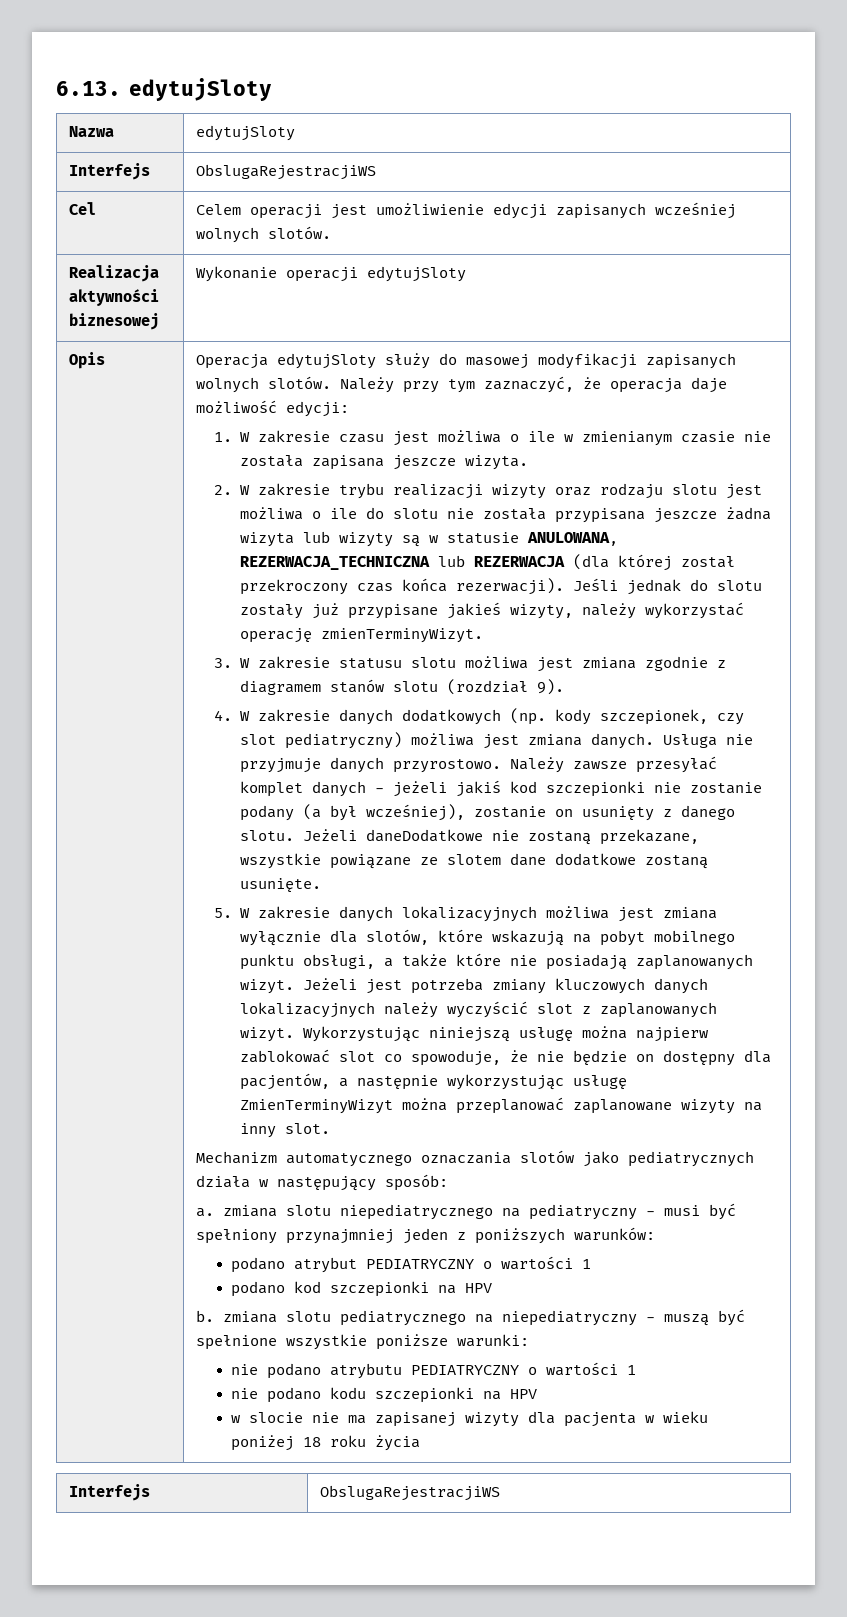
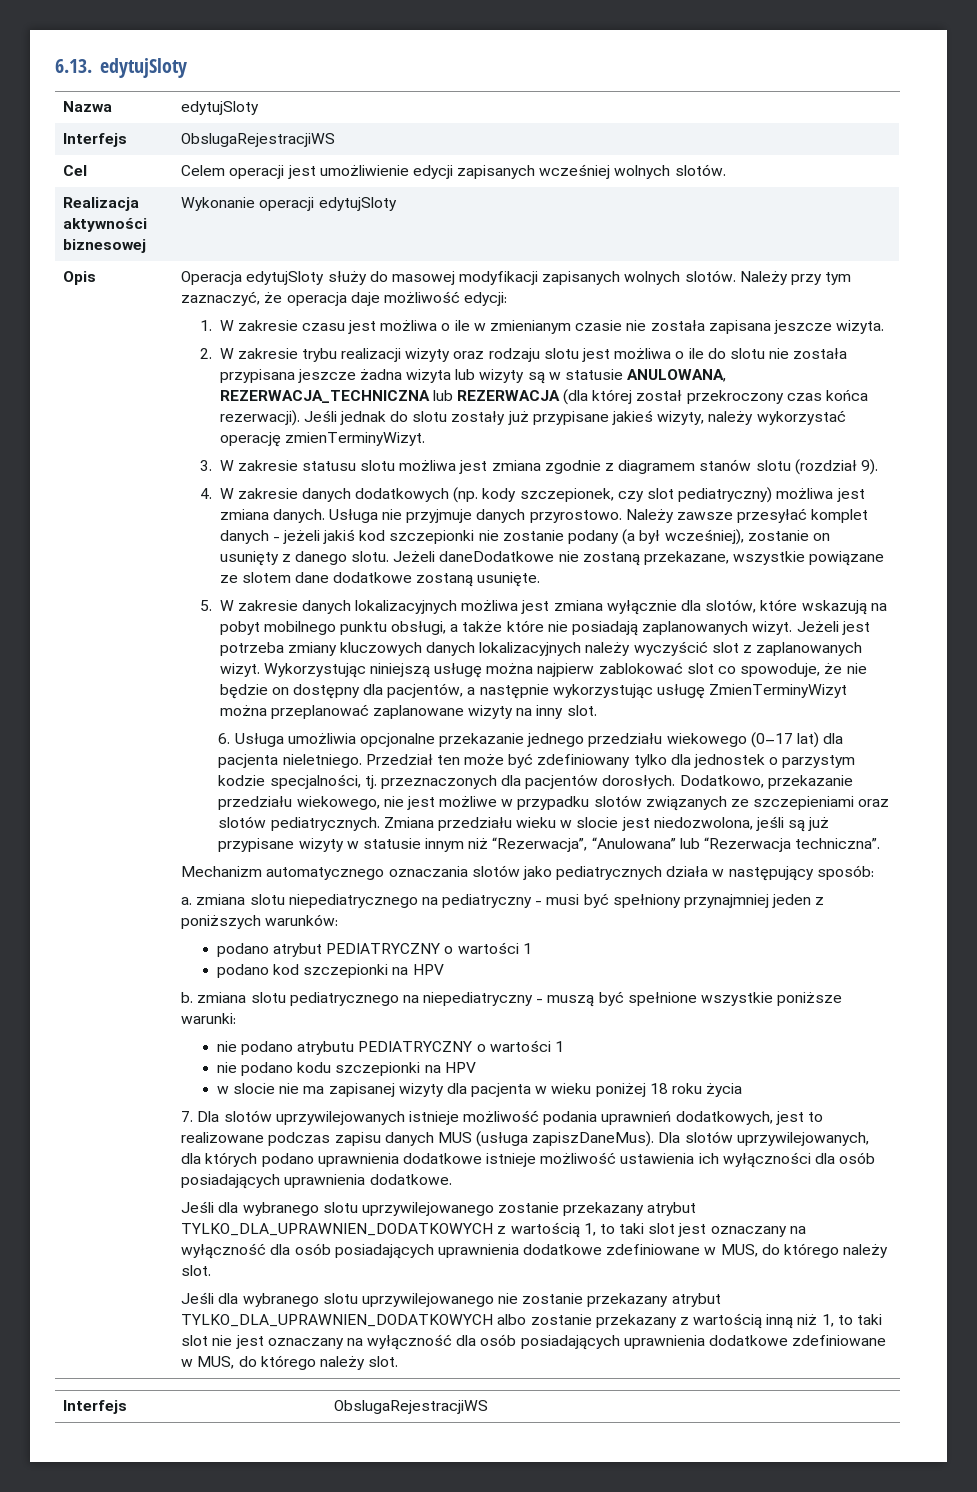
+ 6. Usługa umożliwia opcjonalne przekazanie jednego przedziału wiekowego (0–17 lat) dla pacjenta nieletniego. Przedział ten może być zdefiniowany tylko dla jednostek o parzystym kodzie specjalności, tj. przeznaczonych dla pacjentów dorosłych. Dodatkowo, przekazanie przedziału wiekowego, nie jest możliwe w przypadku slotów związanych ze szczepieniami oraz slotów pediatrycznych. Zmiana przedziału wieku w slocie jest niedozwolona, jeśli są już przypisane wizyty w statusie innym niż “Rezerwacja”, “Anulowana” lub “Rezerwacja techniczna”.
+ 7. Dla slotów uprzywilejowanych istnieje możliwość podania uprawnień dodatkowych, jest to realizowane podczas zapisu danych MUS (usługa zapiszDaneMus). Dla slotów uprzywilejowanych, dla których podano uprawnienia dodatkowe istnieje możliwość ustawienia ich wyłączności dla osób posiadających uprawnienia dodatkowe.
+ Jeśli dla wybranego slotu uprzywilejowanego zostanie przekazany atrybut TYLKO_DLA_UPRAWNIEN_DODATKOWYCH z wartością 1, to taki slot jest oznaczany na wyłączność dla osób posiadających uprawnienia dodatkowe zdefiniowane w MUS, do którego należy slot.
+ Jeśli dla wybranego slotu uprzywilejowanego nie zostanie przekazany atrybut TYLKO_DLA_UPRAWNIEN_DODATKOWYCH albo zostanie przekazany z wartością inną niż 1, to taki slot nie jest oznaczany na wyłączność dla osób posiadających uprawnienia dodatkowe zdefiniowane w MUS, do którego należy slot.

